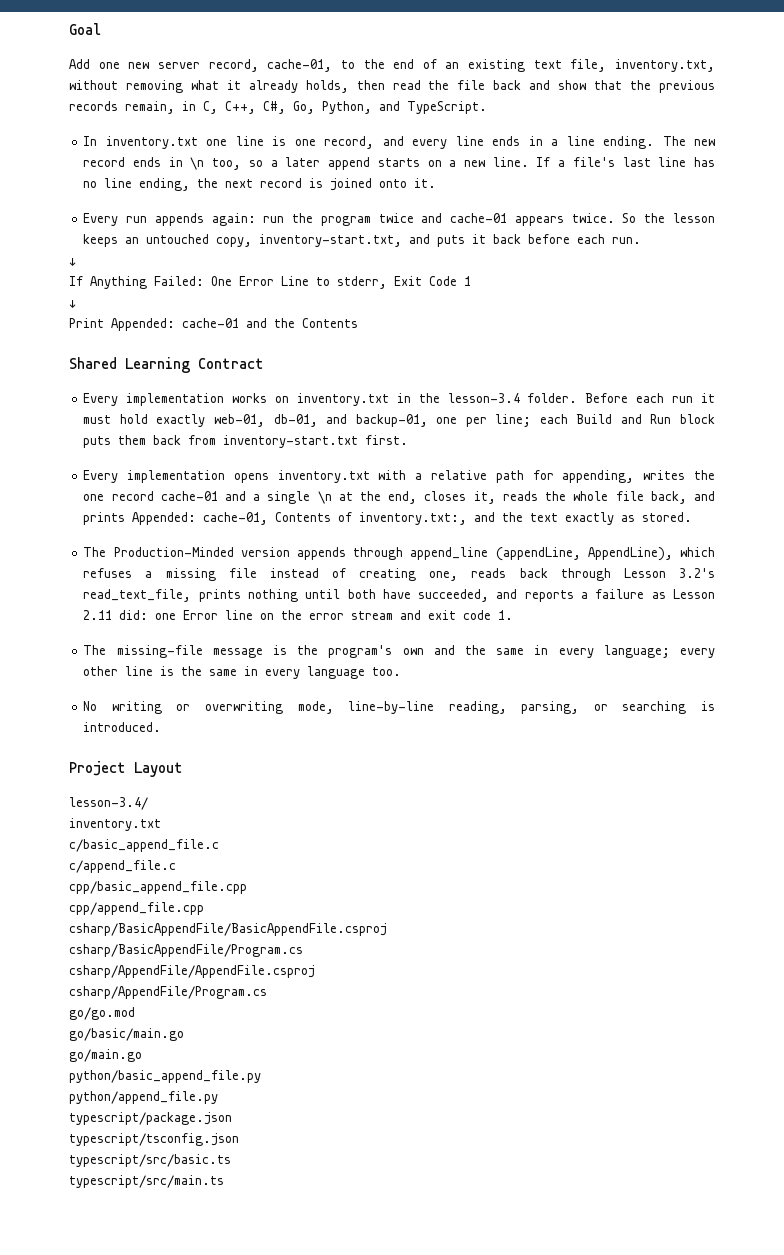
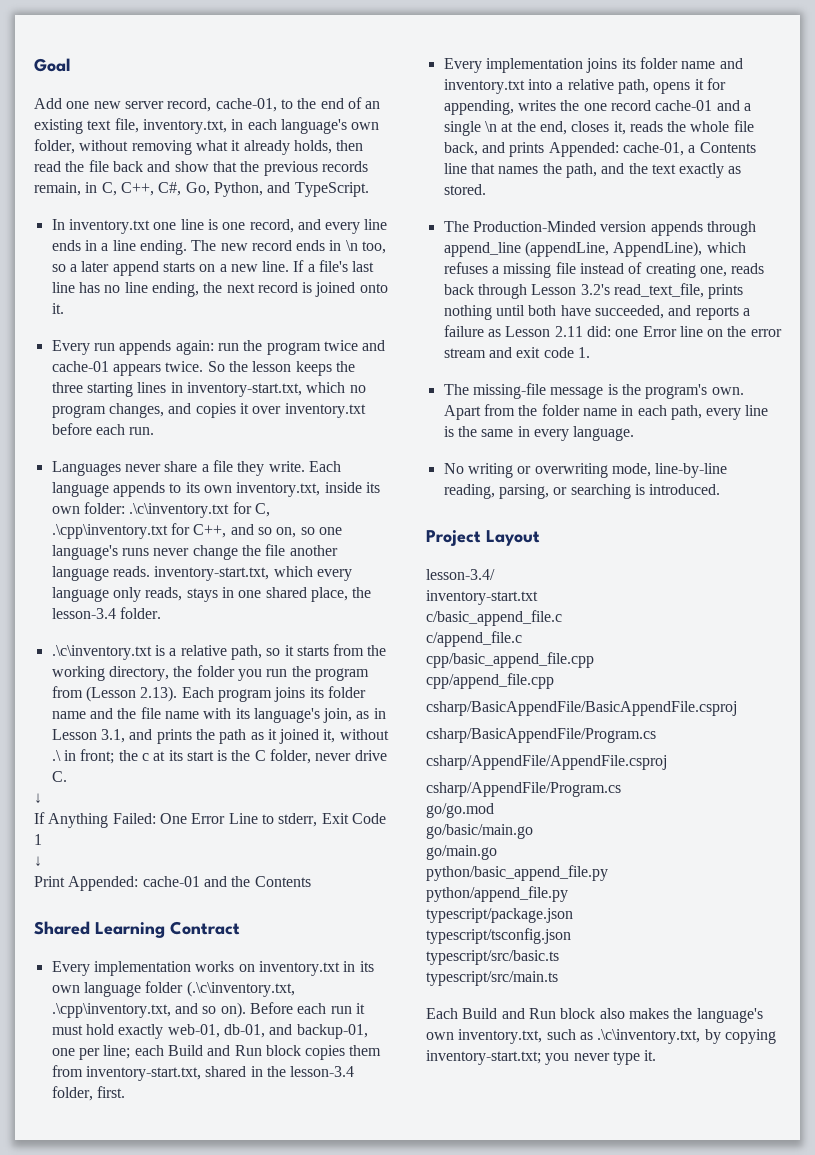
- Add one new server record, cache-01, to the end of an existing text file, inventory.txt, without removing what it already holds, then read the file back and show that the previous records remain, in C, C++, C#, Go, Python, and TypeScript.
+ Add one new server record, cache-01, to the end of an existing text file, inventory.txt, in each language's own folder, without removing what it already holds, then read the file back and show that the previous records remain, in C, C++, C#, Go, Python, and TypeScript.
- So the lesson keeps an untouched copy, inventory-start.txt, and puts it back before each run.
+ So the lesson keeps the three starting lines in inventory-start.txt, which no program changes, and copies it over inventory.txt before each run.
+ Languages never share a file they write. Each language appends to its own inventory.txt, inside its own folder: .\c\inventory.txt for C, .\cpp\inventory.txt for C++, and so on, so one language's runs never change the file another language reads. inventory-start.txt, which every language only reads, stays in one shared place, the lesson-3.4 folder.
+ .\c\inventory.txt is a relative path, so it starts from the working directory, the folder you run the program from (Lesson 2.13). Each program joins its folder name and the file name with its language's join, as in Lesson 3.1, and prints the path as it joined it, without .\ in front; the c at its start is the C folder, never drive C.
- Every implementation works on inventory.txt in the lesson-3.4 folder.
+ Every implementation works on inventory.txt in its own language folder (.\c\inventory.txt, .\cpp\inventory.txt, and so on).
- Before each run it must hold exactly web-01, db-01, and backup-01, one per line; each Build and Run block puts them back from inventory-start.txt first.
- Every implementation opens inventory.txt with a relative path for appending, writes the one record cache-01 and a single \n at the end, closes it, reads the whole file back, and prints Appended: cache-01, Contents of inventory.txt:, and the text exactly as stored.
+ Before each run it must hold exactly web-01, db-01, and backup-01, one per line; each Build and Run block copies them from inventory-start.txt, shared in the lesson-3.4 folder, first.
+ Every implementation joins its folder name and inventory.txt into a relative path, opens it for appending, writes the one record cache-01 and a single \n at the end, closes it, reads the whole file back, and prints Appended: cache-01, a Contents line that names the path, and the text exactly as stored.
- The missing-file message is the program's own and the same in every language; every other line is the same in every language too.
+ The missing-file message is the program's own. Apart from the folder name in each path, every line is the same in every language.
  lesson-3.4/
- inventory.txt
+ inventory-start.txt
+ Each Build and Run block also makes the language's own inventory.txt, such as .\c\inventory.txt, by copying inventory-start.txt; you never type it.

